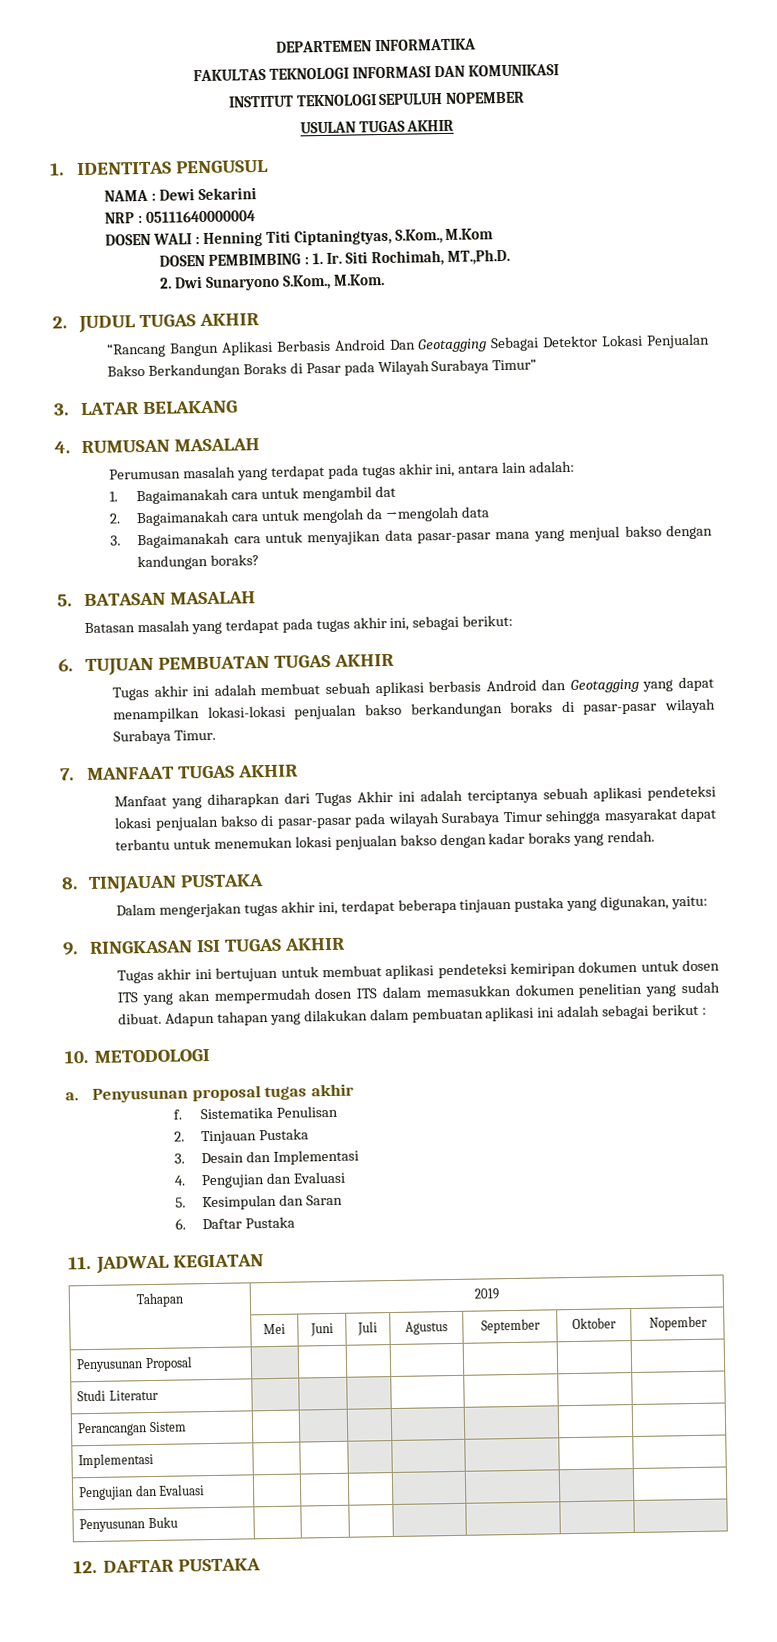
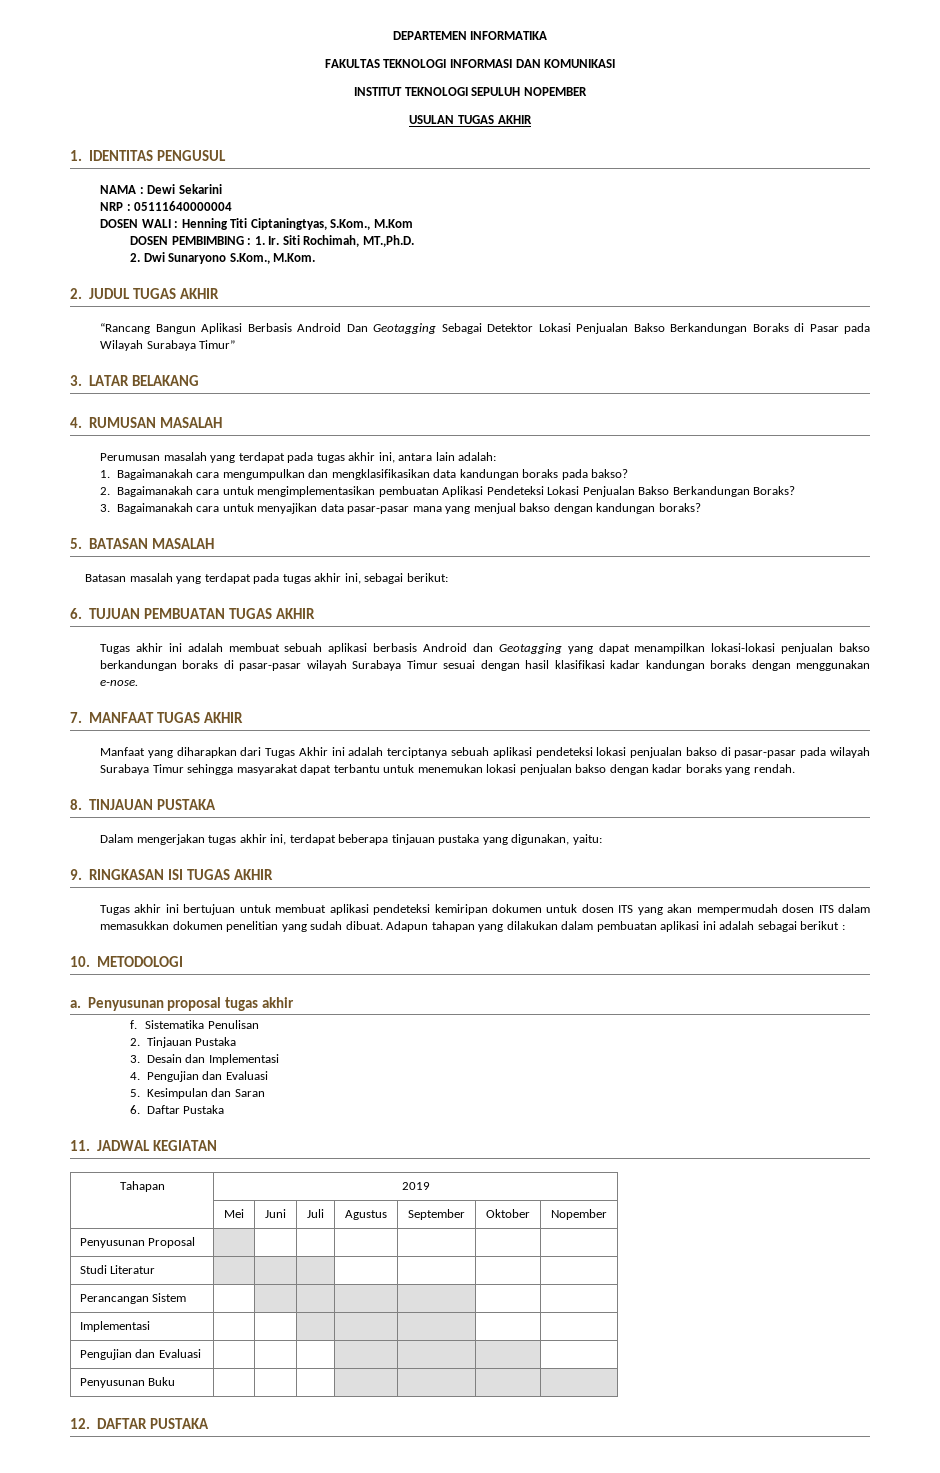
- 1. Bagaimanakah cara untuk mengambil dat
- 2. Bagaimanakah cara untuk mengolah da →mengolah data
+ 1. Bagaimanakah cara mengumpulkan dan mengklasifikasikan data kandungan boraks pada bakso?
+ 2. Bagaimanakah cara untuk mengimplementasikan pembuatan Aplikasi Pendeteksi Lokasi Penjualan Bakso Berkandungan Boraks?
- Tugas akhir ini adalah membuat sebuah aplikasi berbasis Android dan Geotagging yang dapat menampilkan lokasi-lokasi penjualan bakso berkandungan boraks di pasar-pasar wilayah Surabaya Timur.
+ Tugas akhir ini adalah membuat sebuah aplikasi berbasis Android dan Geotagging yang dapat menampilkan lokasi-lokasi penjualan bakso berkandungan boraks di pasar-pasar wilayah Surabaya Timur sesuai dengan hasil klasifikasi kadar kandungan boraks dengan menggunakan e-nose.

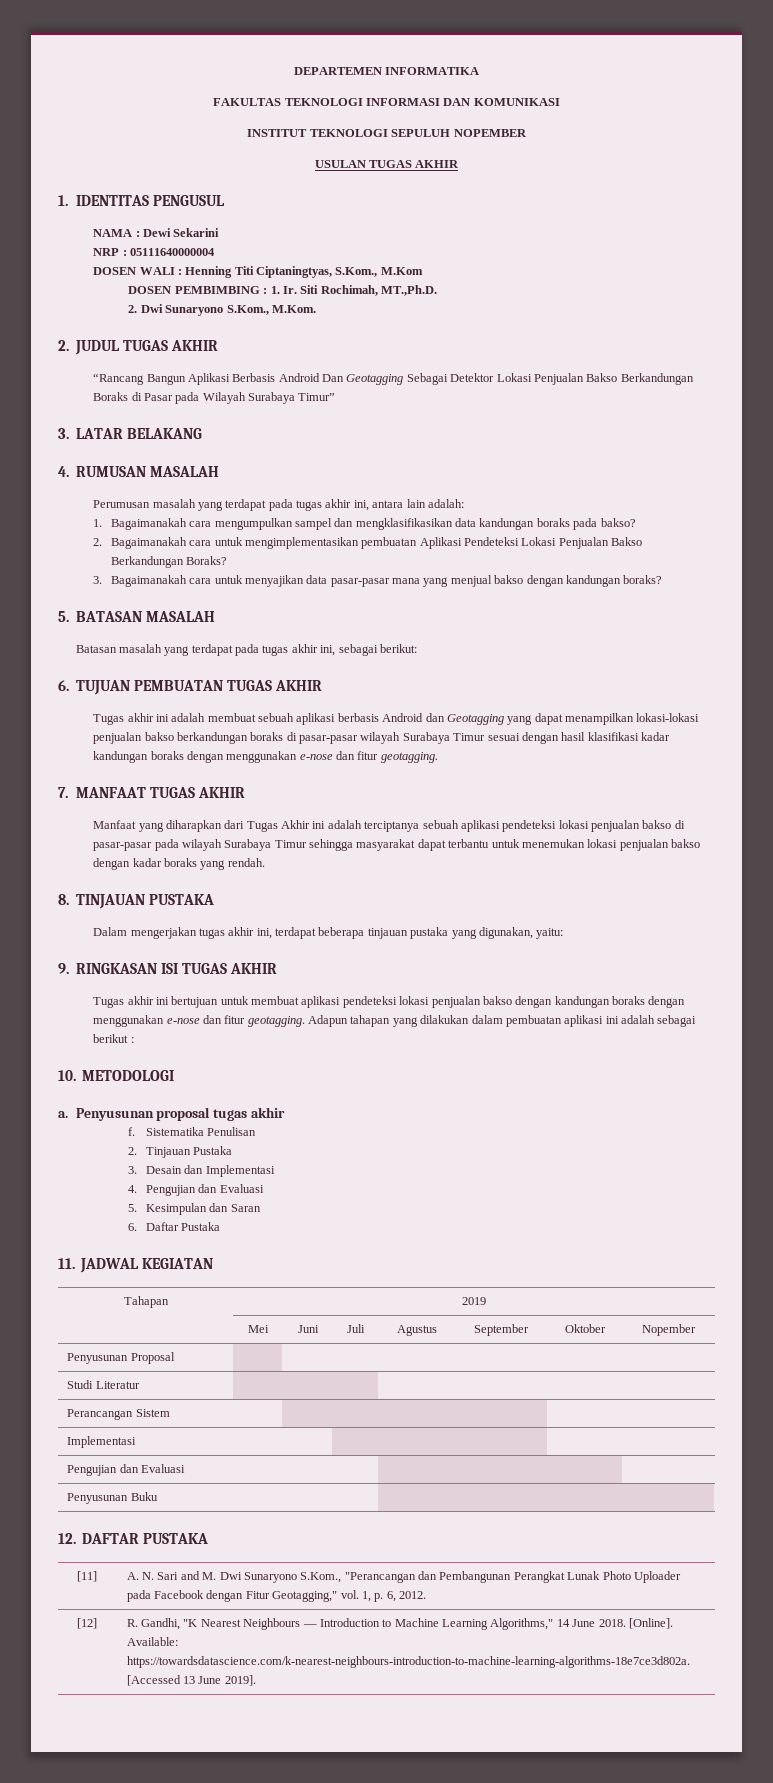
- 1. Bagaimanakah cara mengumpulkan dan mengklasifikasikan data kandungan boraks pada bakso?
+ 1. Bagaimanakah cara mengumpulkan sampel dan mengklasifikasikan data kandungan boraks pada bakso?
- Tugas akhir ini adalah membuat sebuah aplikasi berbasis Android dan Geotagging yang dapat menampilkan lokasi-lokasi penjualan bakso berkandungan boraks di pasar-pasar wilayah Surabaya Timur sesuai dengan hasil klasifikasi kadar kandungan boraks dengan menggunakan e-nose.
+ Tugas akhir ini adalah membuat sebuah aplikasi berbasis Android dan Geotagging yang dapat menampilkan lokasi-lokasi penjualan bakso berkandungan boraks di pasar-pasar wilayah Surabaya Timur sesuai dengan hasil klasifikasi kadar kandungan boraks dengan menggunakan e-nose dan fitur geotagging.
- Tugas akhir ini bertujuan untuk membuat aplikasi pendeteksi kemiripan dokumen untuk dosen ITS yang akan mempermudah dosen ITS dalam memasukkan dokumen penelitian yang sudah dibuat.
+ Tugas akhir ini bertujuan untuk membuat aplikasi pendeteksi lokasi penjualan bakso dengan kandungan boraks dengan menggunakan e-nose dan fitur geotagging.
+ [11] | A. N. Sari and M. Dwi Sunaryono S.Kom., "Perancangan dan Pembangunan Perangkat Lunak Photo Uploader pada Facebook dengan Fitur Geotagging," vol. 1, p. 6, 2012.
+ [12] | R. Gandhi, "K Nearest Neighbours — Introduction to Machine Learning Algorithms," 14 June 2018. [Online]. Available: https://towardsdatascience.com/k-nearest-neighbours-introduction-to-machine-learning-algorithms-18e7ce3d802a. [Accessed 13 June 2019].

